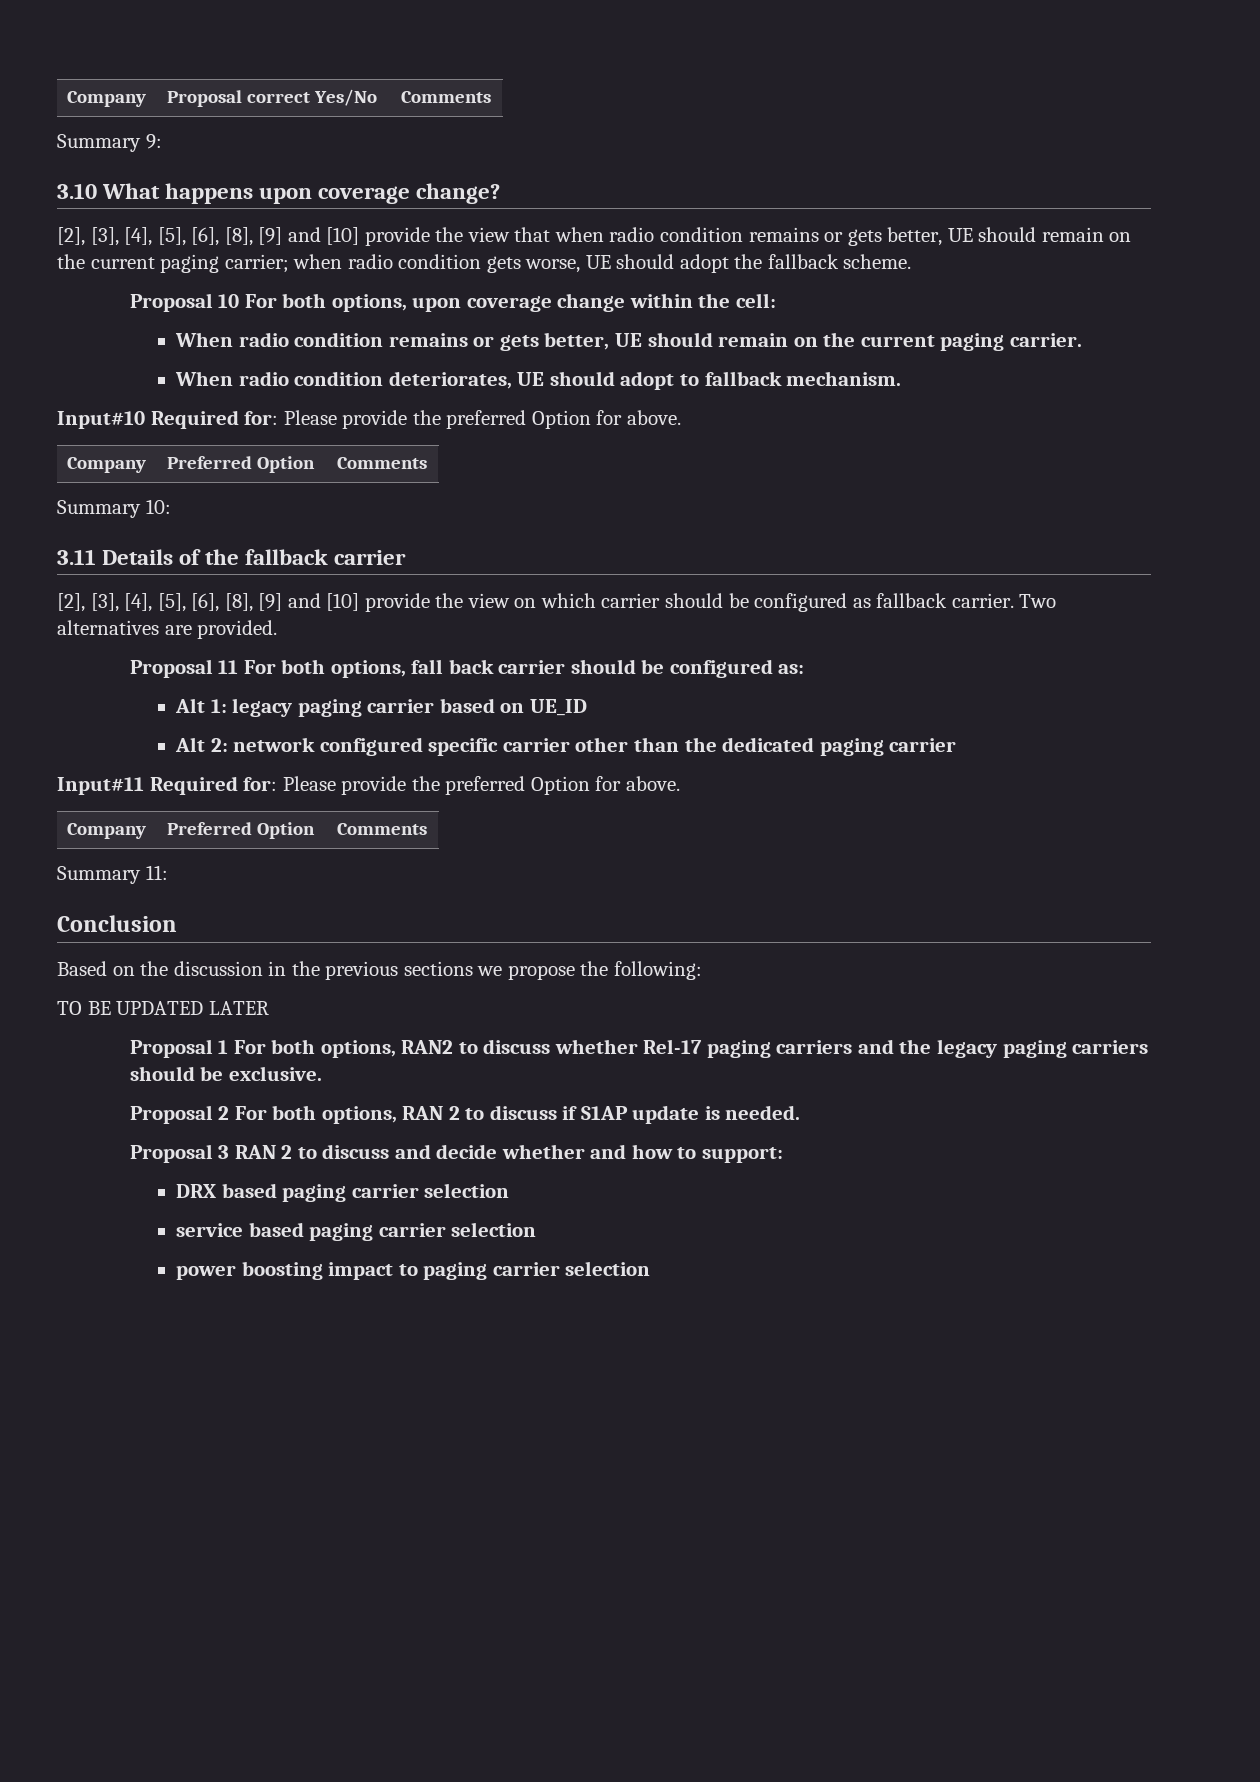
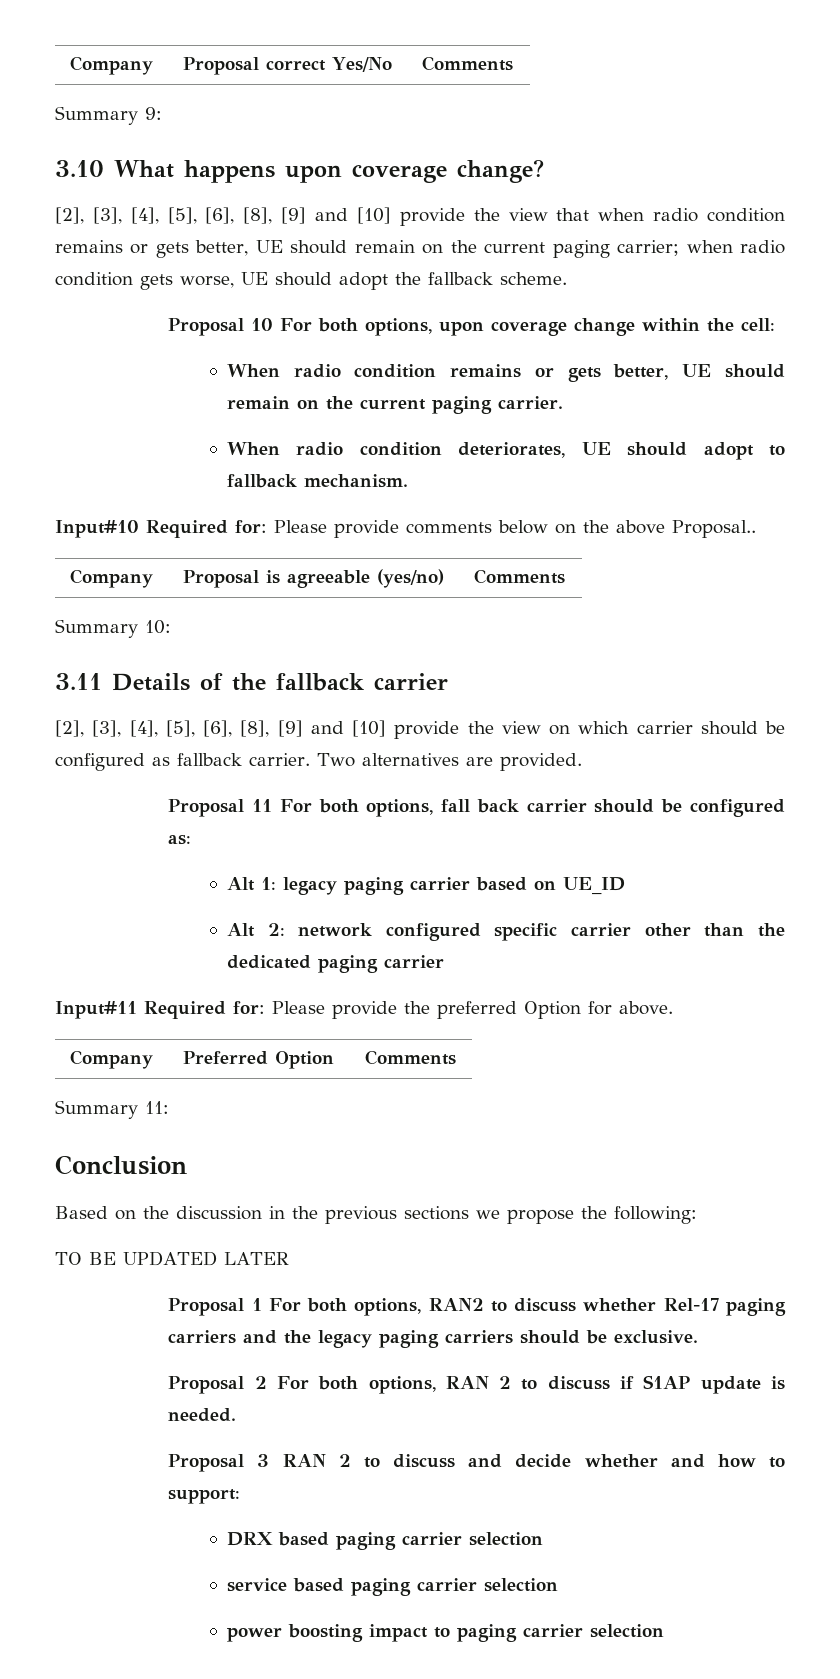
- Input#10 Required for: Please provide the preferred Option for above.
- Company | Preferred Option | Comments
+ Input#10 Required for: Please provide comments below on the above Proposal..
+ Company | Proposal is agreeable (yes/no) | Comments

